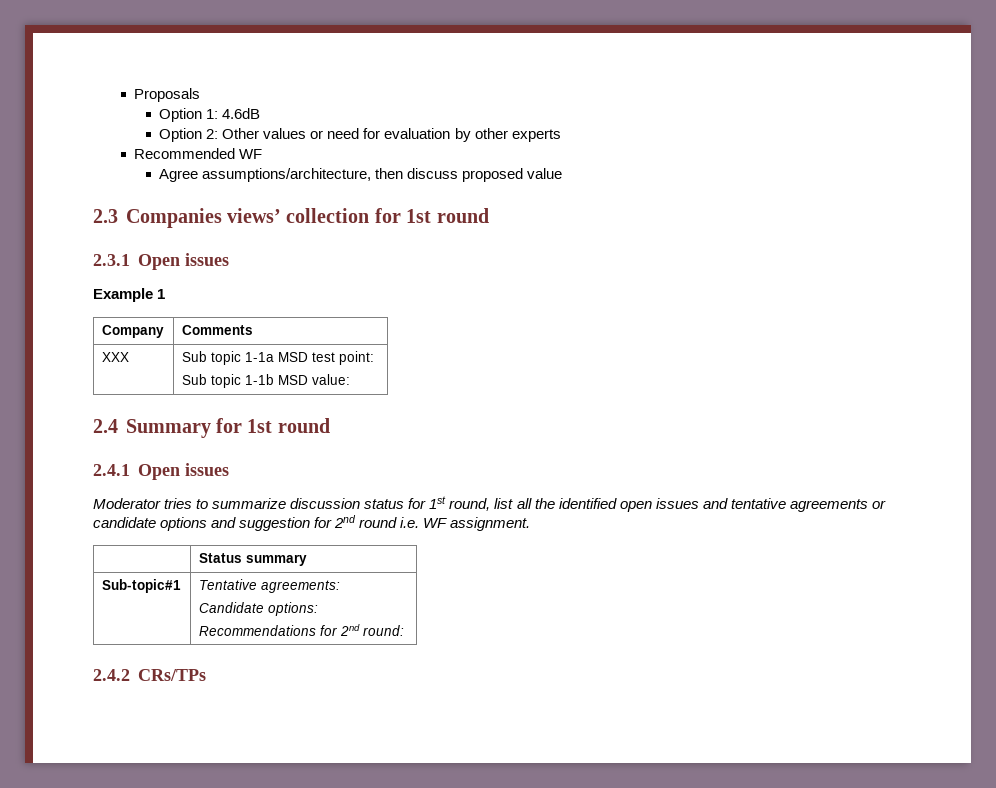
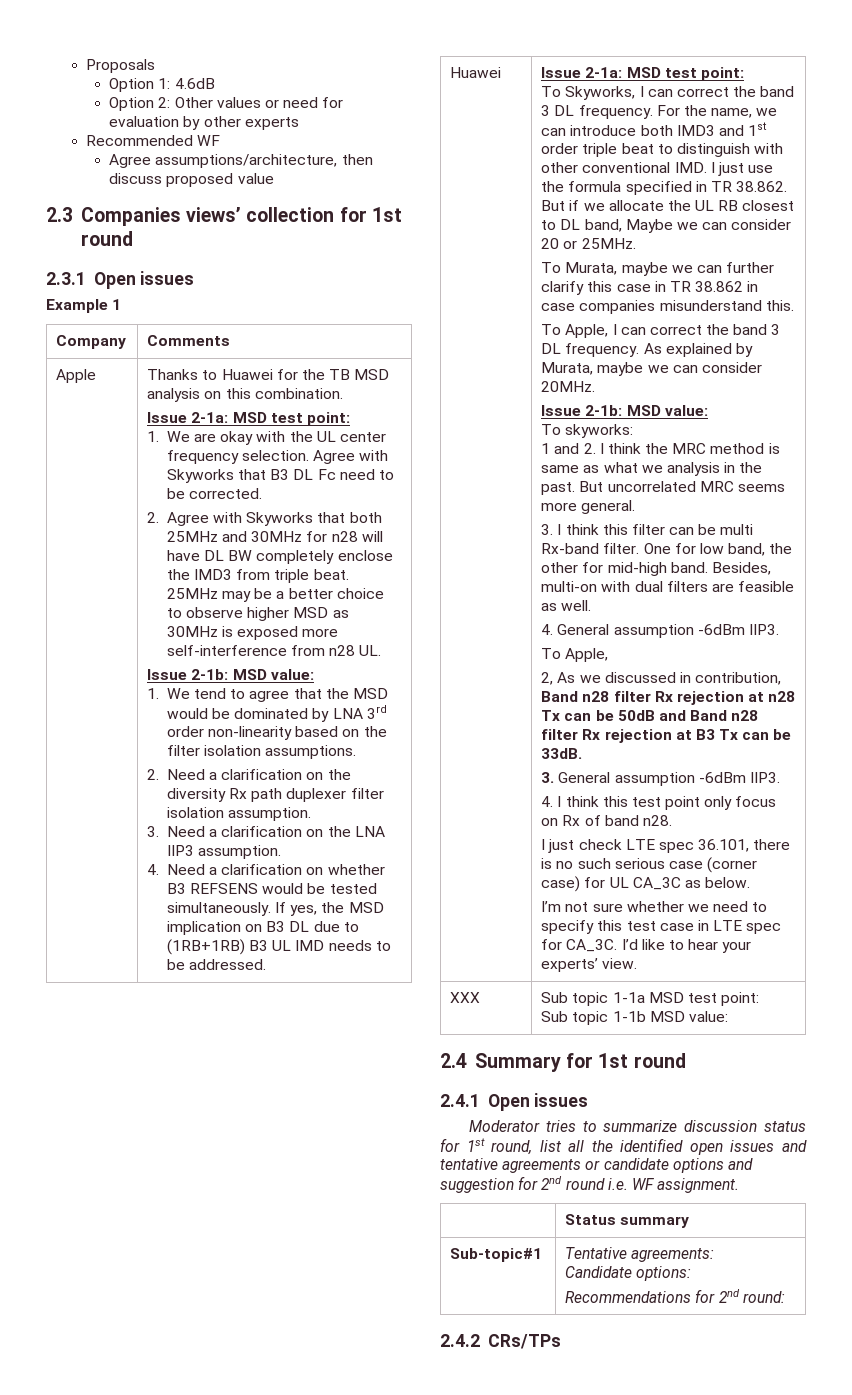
+ Apple | Thanks to Huawei for the TB MSD analysis on this combination.
+ Issue 2-1a: MSD test point:
+ 1. We are okay with the UL center frequency selection. Agree with Skyworks that B3 DL Fc need to be corrected.
+ 2. Agree with Skyworks that both 25MHz and 30MHz for n28 will have DL BW completely enclose the IMD3 from triple beat. 25MHz may be a better choice to observe higher MSD as 30MHz is exposed more self-interference from n28 UL.
+ Issue 2-1b: MSD value:
+ 1. We tend to agree that the MSD would be dominated by LNA 3rd order non-linearity based on the filter isolation assumptions.
+ 2. Need a clarification on the diversity Rx path duplexer filter isolation assumption.
+ 3. Need a clarification on the LNA IIP3 assumption.
+ 4. Need a clarification on whether B3 REFSENS would be tested simultaneously. If yes, the MSD implication on B3 DL due to (1RB+1RB) B3 UL IMD needs to be addressed.
+ Huawei | Issue 2-1a: MSD test point:
+ To Skyworks, I can correct the band 3 DL frequency. For the name, we can introduce both IMD3 and 1st order triple beat to distinguish with other conventional IMD. I just use the formula specified in TR 38.862. But if we allocate the UL RB closest to DL band, Maybe we can consider 20 or 25MHz.
+ To Murata, maybe we can further clarify this case in TR 38.862 in case companies misunderstand this.
+ To Apple, I can correct the band 3 DL frequency. As explained by Murata, maybe we can consider 20MHz.
+ Issue 2-1b: MSD value:
+ To skyworks:
+ 1 and 2. I think the MRC method is same as what we analysis in the past. But uncorrelated MRC seems more general.
+ 3. I think this filter can be multi Rx-band filter. One for low band, the other for mid-high band. Besides, multi-on with dual filters are feasible as well.
+ 4. General assumption -6dBm IIP3.
+ To Apple,
+ 2, As we discussed in contribution, Band n28 filter Rx rejection at n28 Tx can be 50dB and Band n28 filter Rx rejection at B3 Tx can be 33dB.
+ 3. General assumption -6dBm IIP3.
+ 4. I think this test point only focus on Rx of band n28.
+ I just check LTE spec 36.101, there is no such serious case (corner case) for UL CA_3C as below.
+ I’m not sure whether we need to specify this test case in LTE spec for CA_3C. I’d like to hear your experts’ view.

